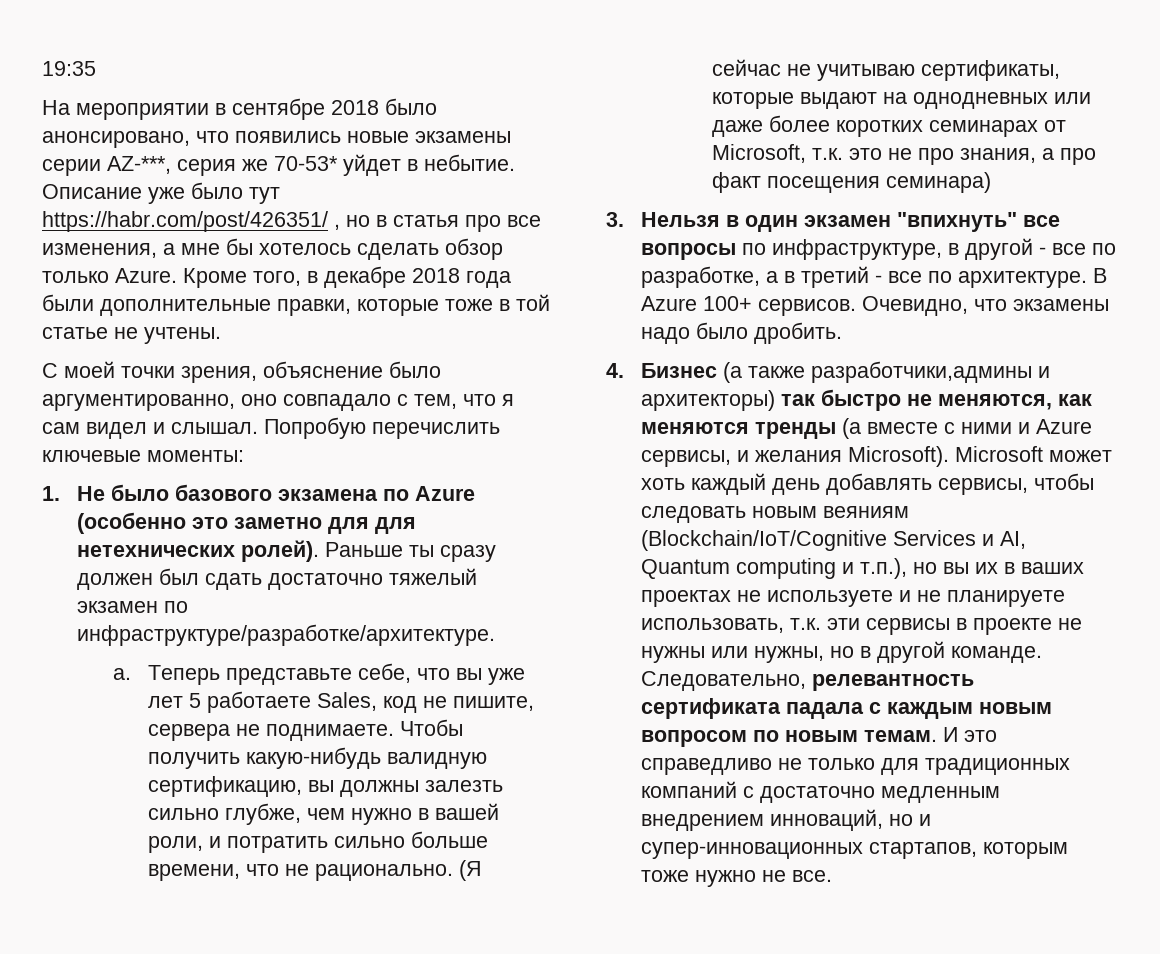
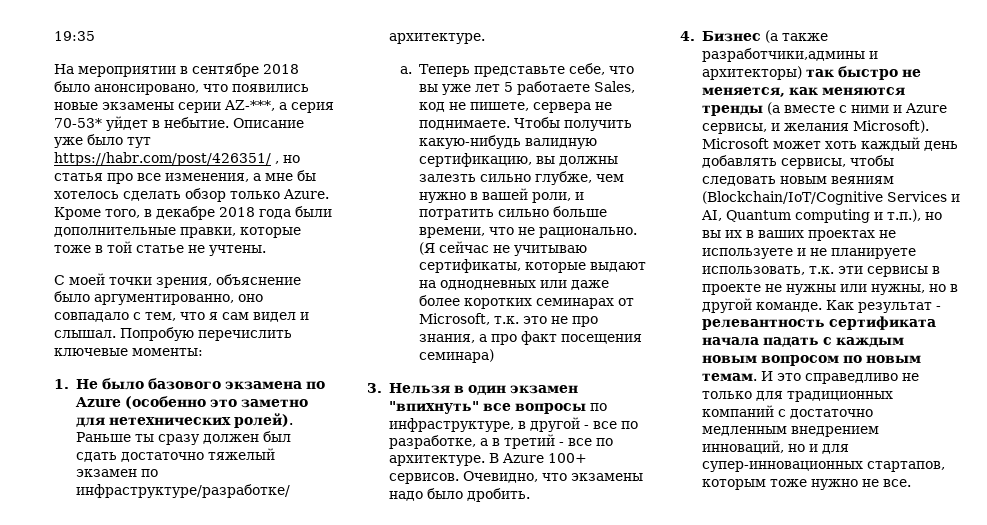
- На мероприятии в сентябре 2018 было анонсировано, что появились новые экзамены серии AZ-***, серия же 70-53* уйдет в небытие.
+ На мероприятии в сентябре 2018 было анонсировано, что появились новые экзамены серии AZ-***, а серия 70-53* уйдет в небытие.
- Описание уже было тут https://habr.com/post/426351/ , но в статья про все изменения, а мне бы хотелось сделать обзор только Azure.
+ Описание уже было тут https://habr.com/post/426351/ , но статья про все изменения, а мне бы хотелось сделать обзор только Azure.
- 1. Не было базового экзамена по Azure (особенно это заметно для для нетехнических ролей).
+ 1. Не было базового экзамена по Azure (особенно это заметно для нетехнических ролей).
- Теперь представьте себе, что вы уже лет 5 работаете Sales, код не пишите, сервера не поднимаете.
+ Теперь представьте себе, что вы уже лет 5 работаете Sales, код не пишете, сервера не поднимаете.
- 4. Бизнес (а также разработчики,админы и архитекторы) так быстро не меняются, как меняются тренды (а вместе с ними и Azure сервисы, и желания Microsoft).
+ 4. Бизнес (а также разработчики,админы и архитекторы) так быстро не меняется, как меняются тренды (а вместе с ними и Azure сервисы, и желания Microsoft).
- Следовательно, релевантность сертификата падала с каждым новым вопросом по новым темам.
+ Как результат - релевантность сертификата начала падать с каждым новым вопросом по новым темам.
- И это справедливо не только для традиционных компаний с достаточно медленным внедрением инноваций, но и супер-инновационных стартапов, которым тоже нужно не все.
+ И это справедливо не только для традиционных компаний с достаточно медленным внедрением инноваций, но и для супер-инновационных стартапов, которым тоже нужно не все.

